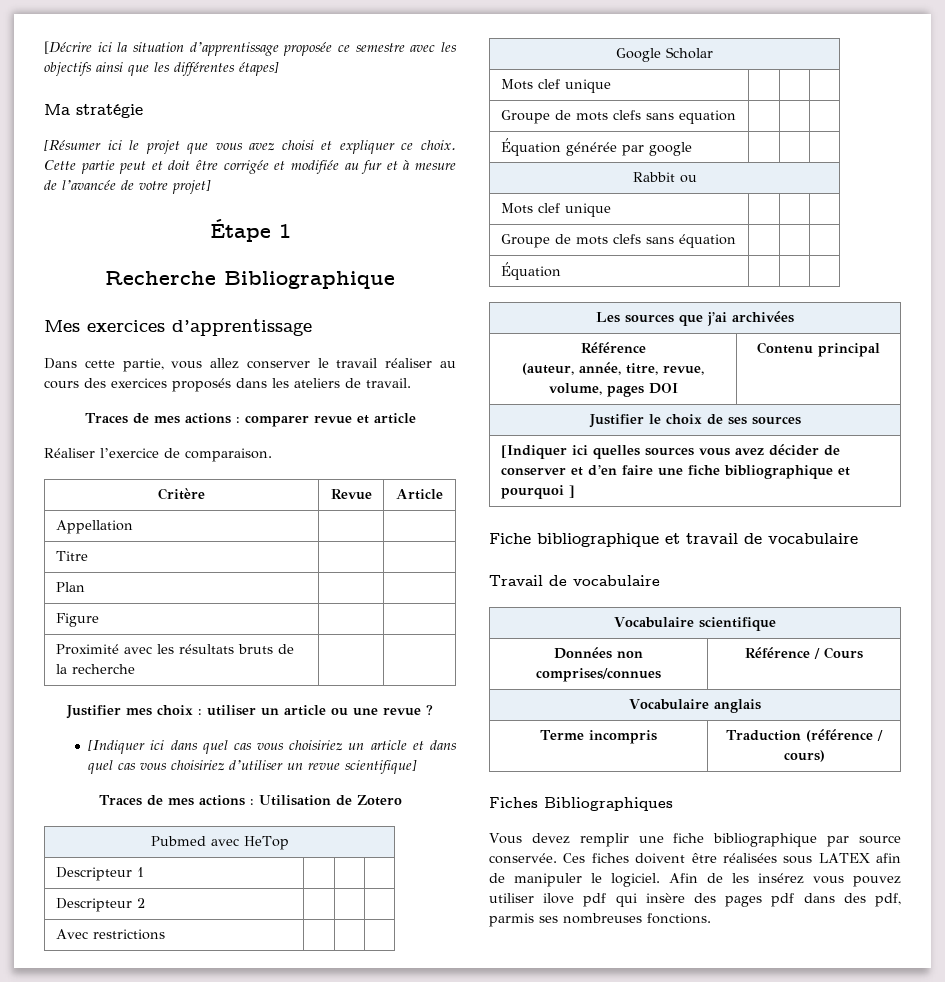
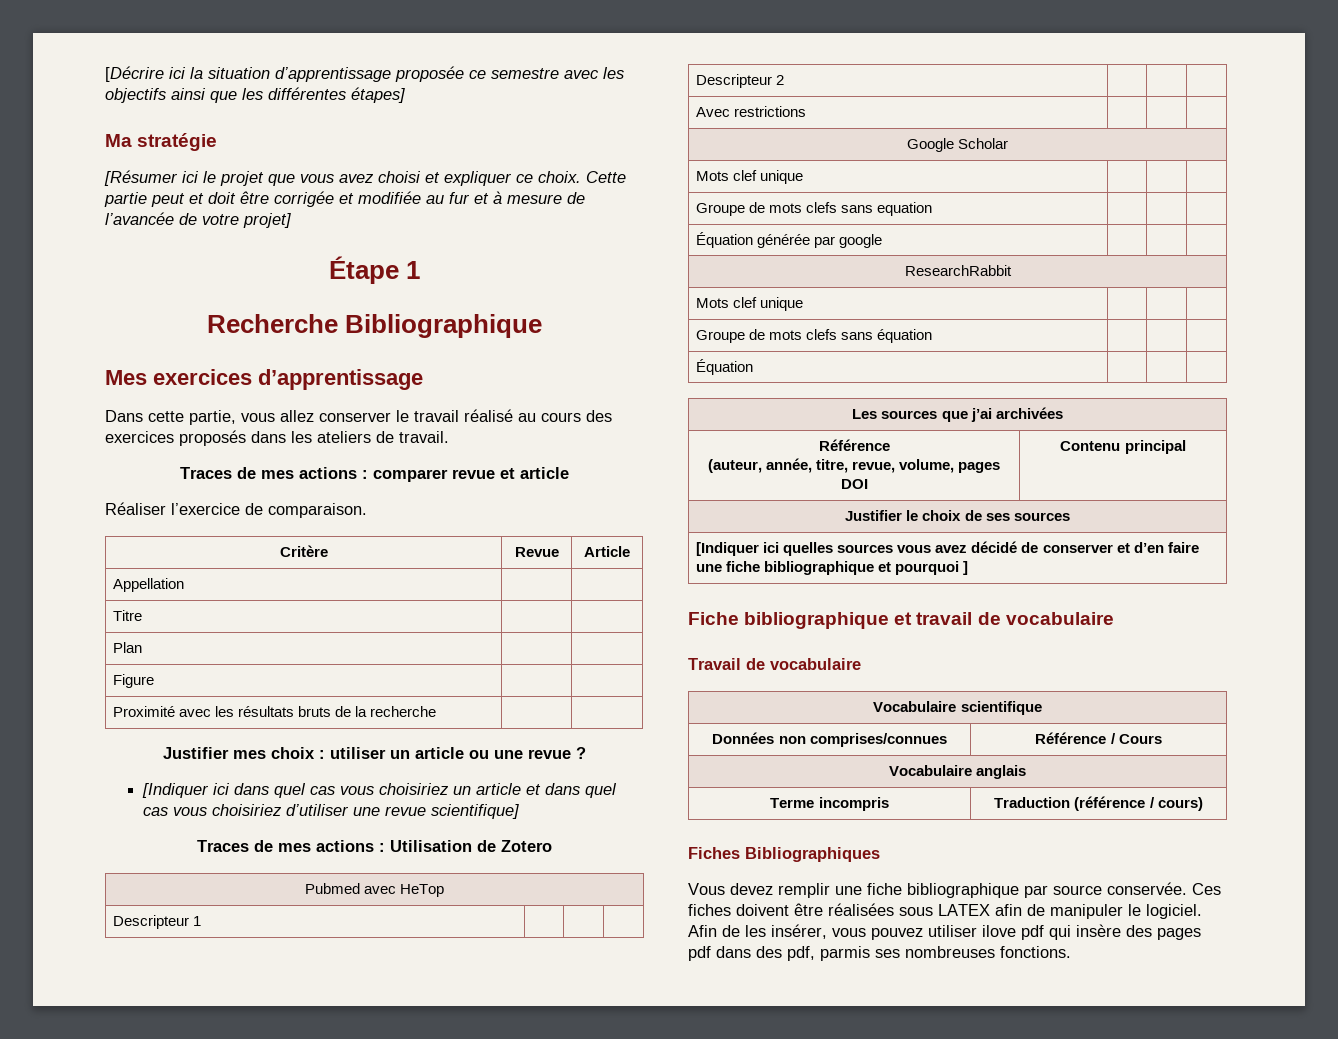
- Dans cette partie, vous allez conserver le travail réaliser au cours des exercices proposés dans les ateliers de travail.
+ Dans cette partie, vous allez conserver le travail réalisé au cours des exercices proposés dans les ateliers de travail.
- [Indiquer ici dans quel cas vous choisiriez un article et dans quel cas vous choisiriez d’utiliser un revue scientifique]
+ [Indiquer ici dans quel cas vous choisiriez un article et dans quel cas vous choisiriez d’utiliser une revue scientifique]
- Rabbit ou
+ ResearchRabbit
- [Indiquer ici quelles sources vous avez décider de conserver et d’en faire une fiche bibliographique et pourquoi ]
+ [Indiquer ici quelles sources vous avez décidé de conserver et d’en faire une fiche bibliographique et pourquoi ]
- Afin de les insérez vous pouvez utiliser ilove pdf qui insère des pages pdf dans des pdf, parmis ses nombreuses fonctions.
+ Afin de les insérer, vous pouvez utiliser ilove pdf qui insère des pages pdf dans des pdf, parmis ses nombreuses fonctions.

